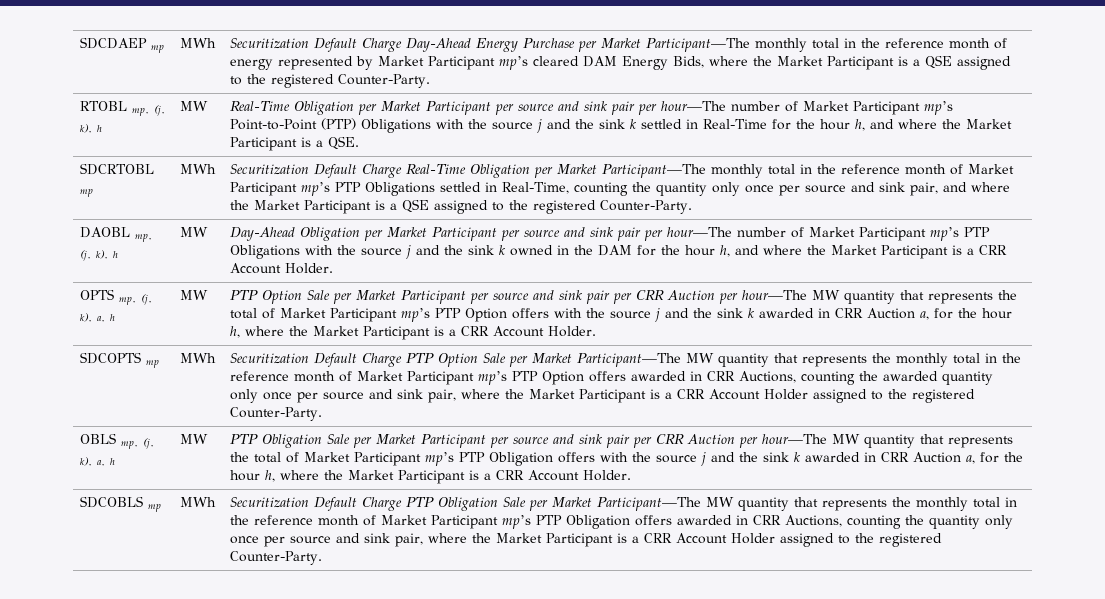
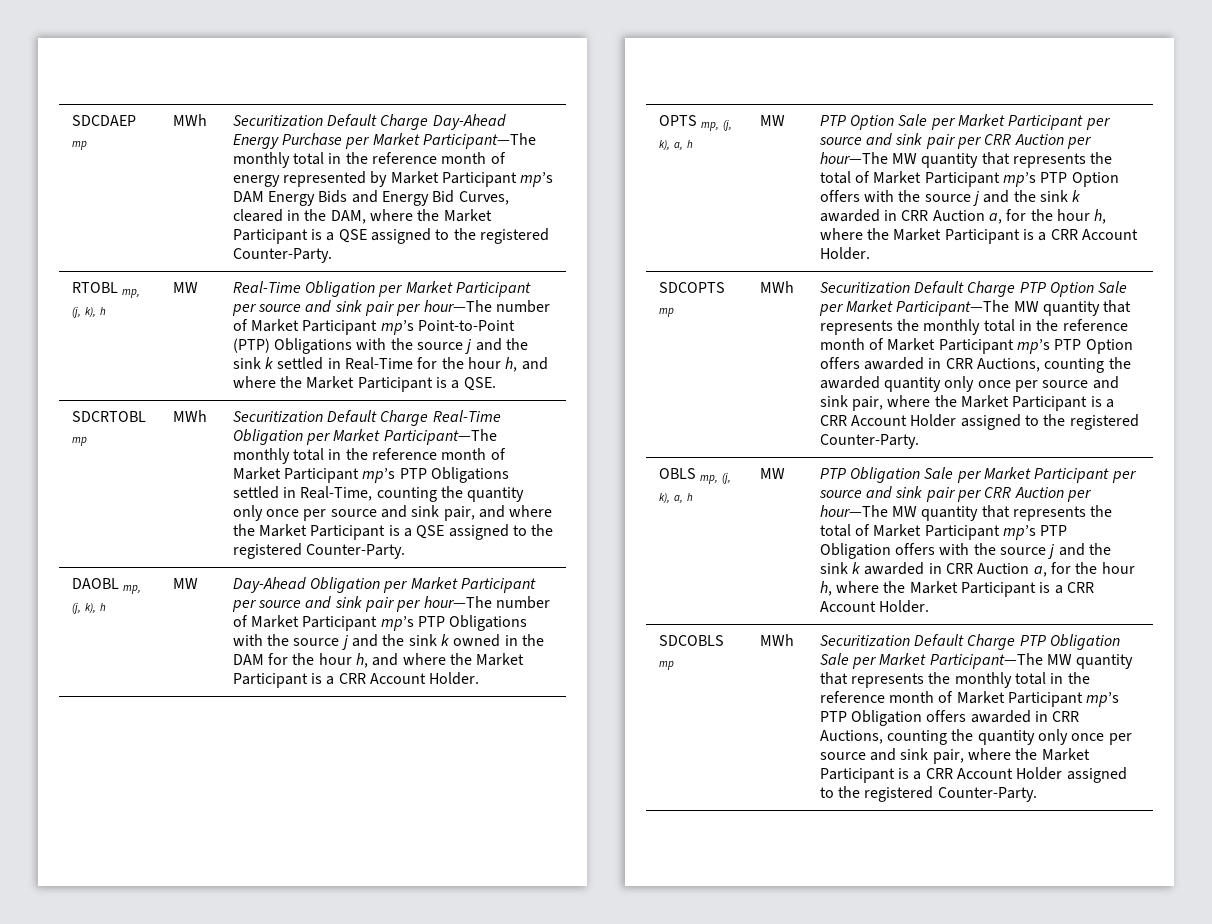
- Securitization Default Charge Day-Ahead Energy Purchase per Market Participant—The monthly total in the reference month of energy represented by Market Participant mp’s cleared DAM Energy Bids, where the Market Participant is a QSE assigned to the registered Counter-Party.
+ Securitization Default Charge Day-Ahead Energy Purchase per Market Participant—The monthly total in the reference month of energy represented by Market Participant mp’s DAM Energy Bids and Energy Bid Curves, cleared in the DAM, where the Market Participant is a QSE assigned to the registered Counter-Party.

